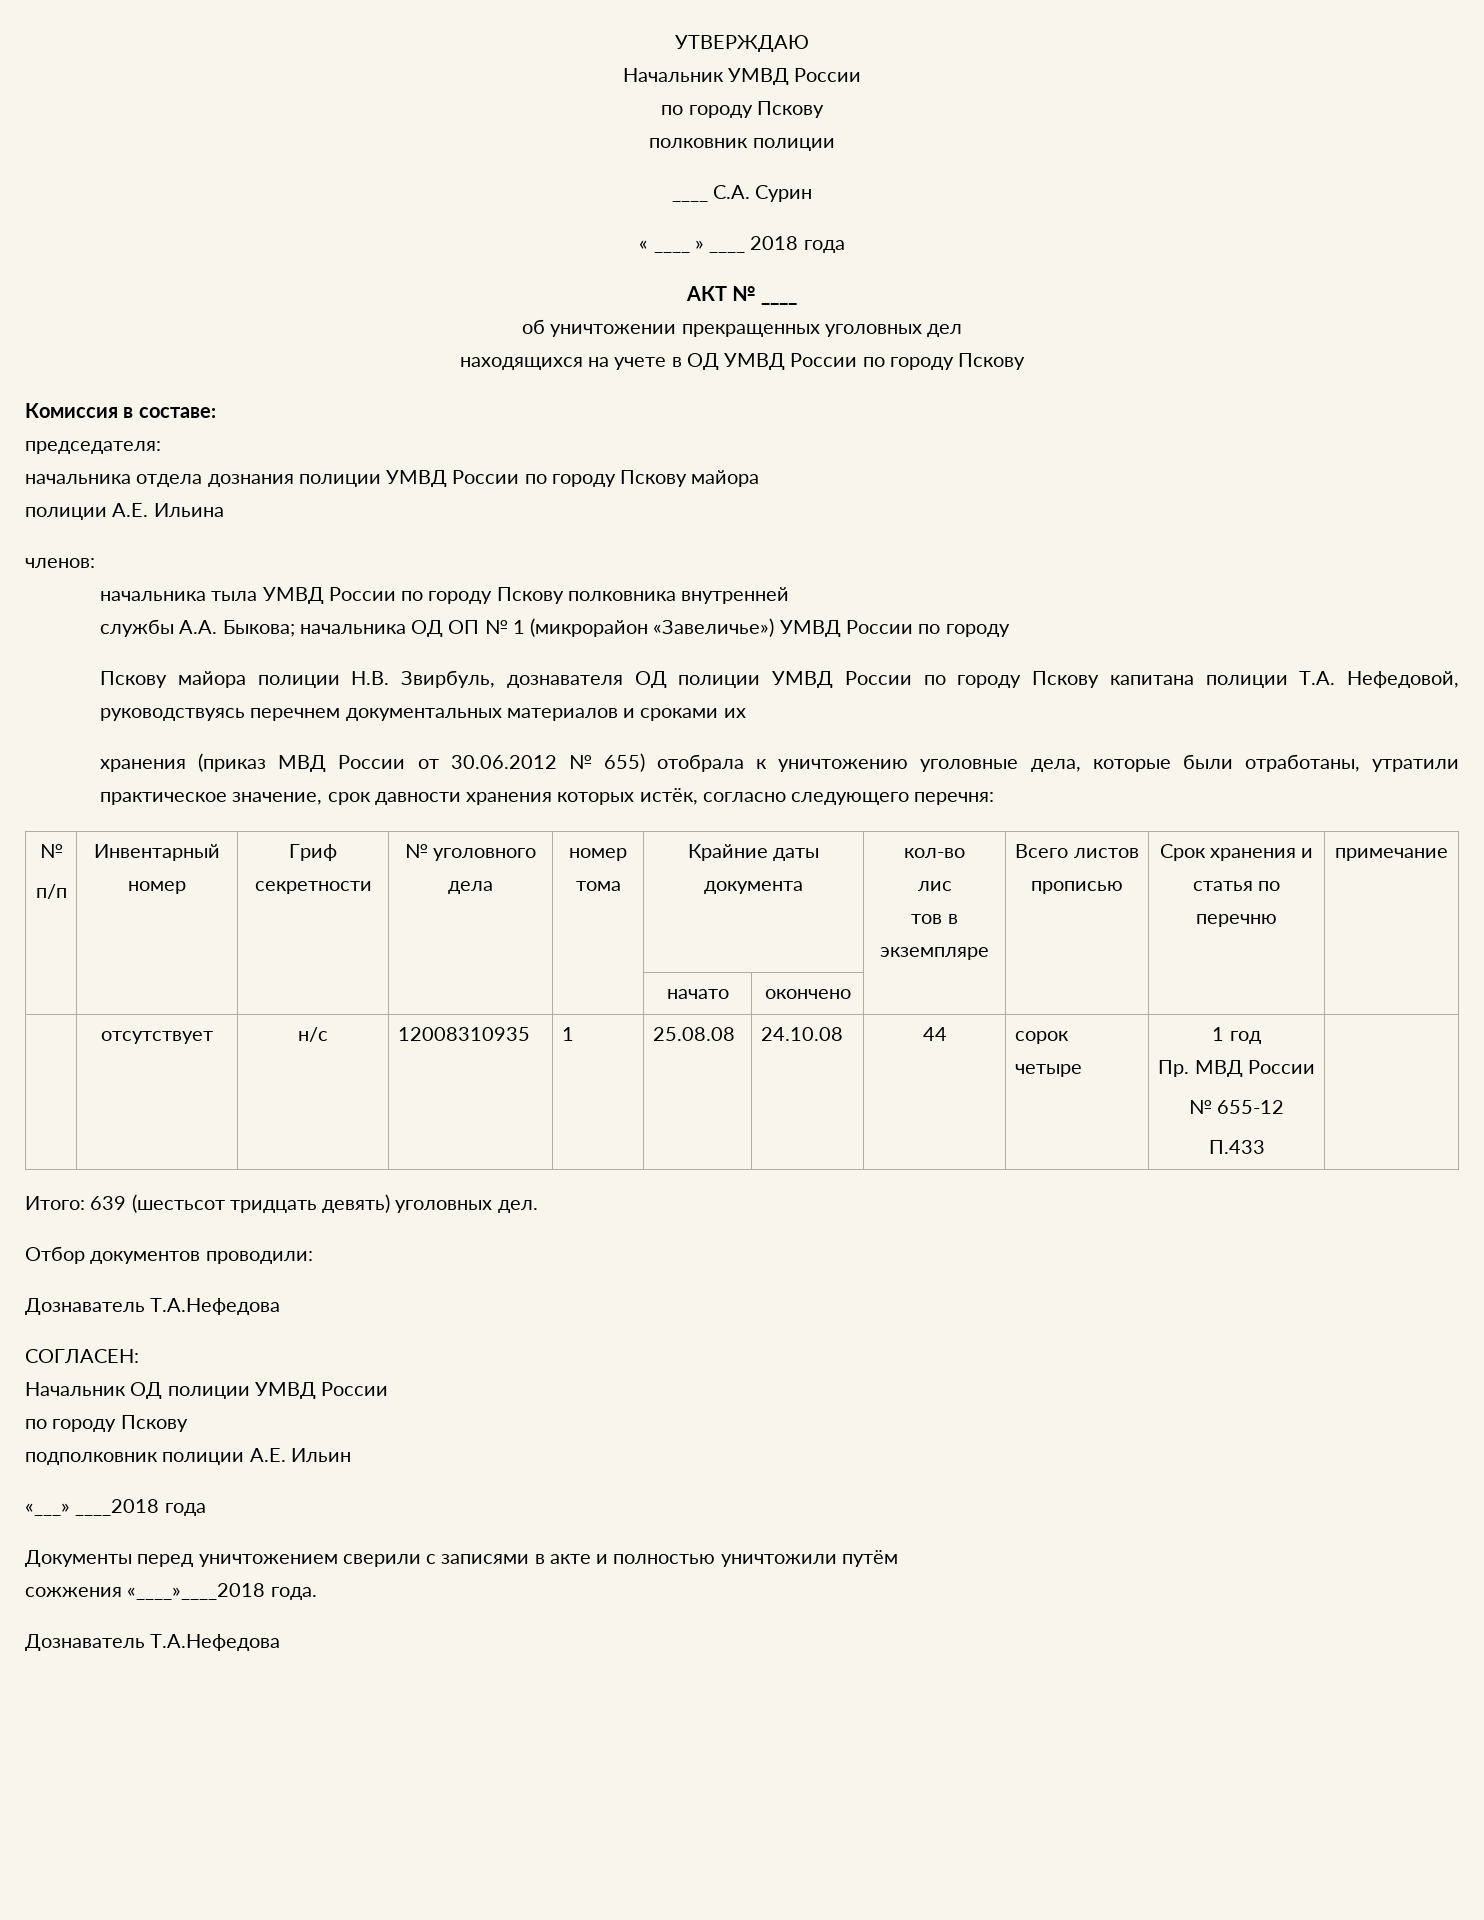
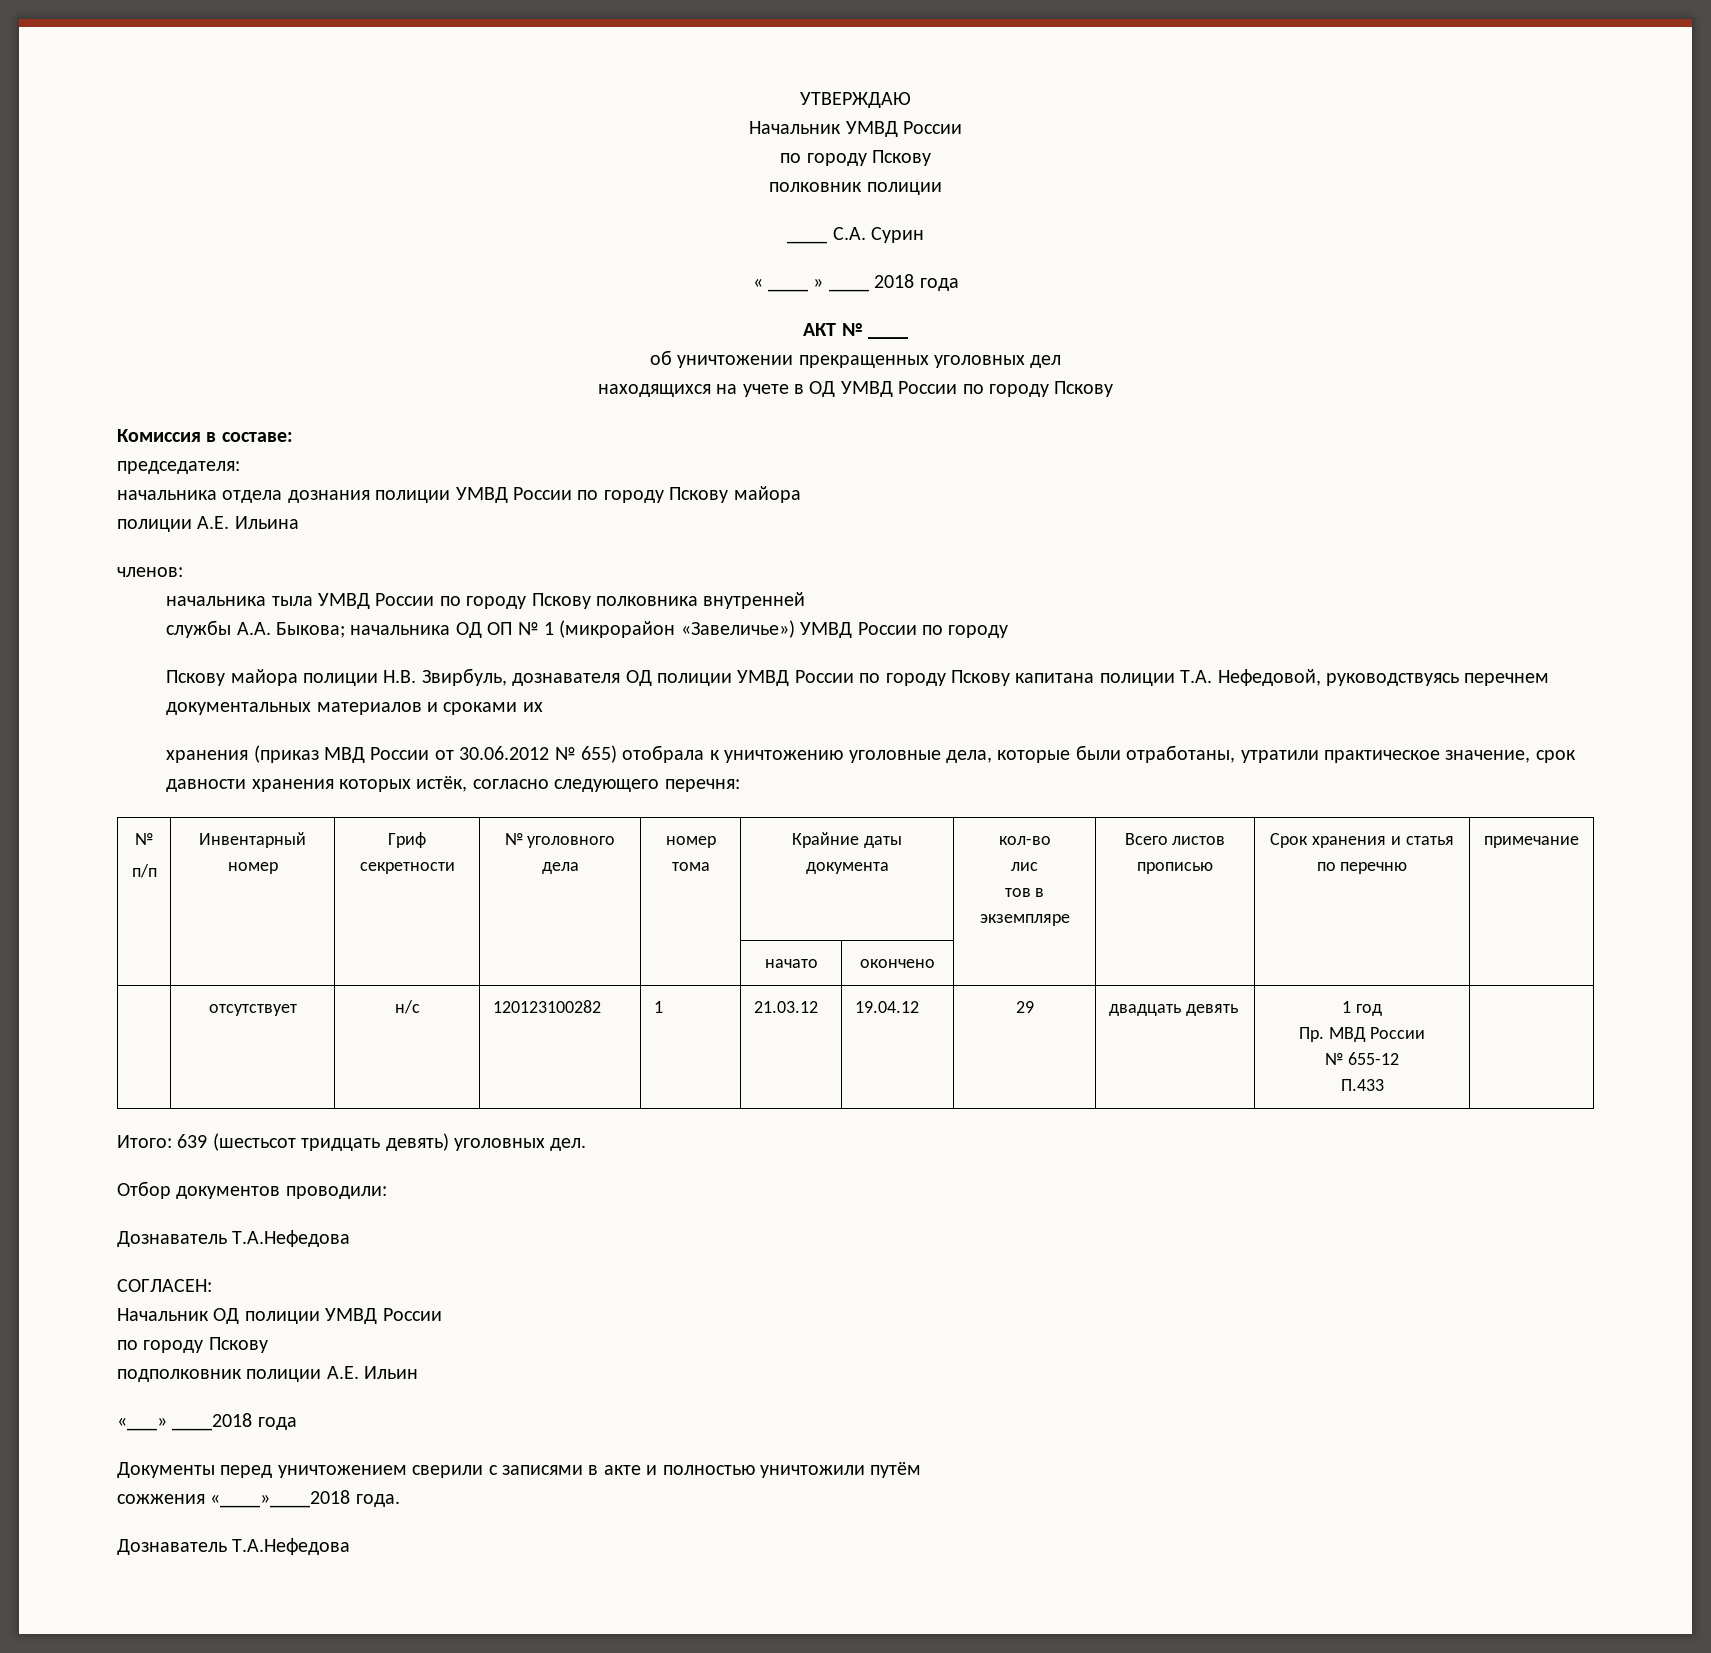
- | отсутствует | н/с | 12008310935 | 1 | 25.08.08 | 24.10.08 | 44 | сорок четыре | 1 год
+ | отсутствует | н/с | 120123100282 | 1 | 21.03.12 | 19.04.12 | 29 | двадцать девять | 1 год

